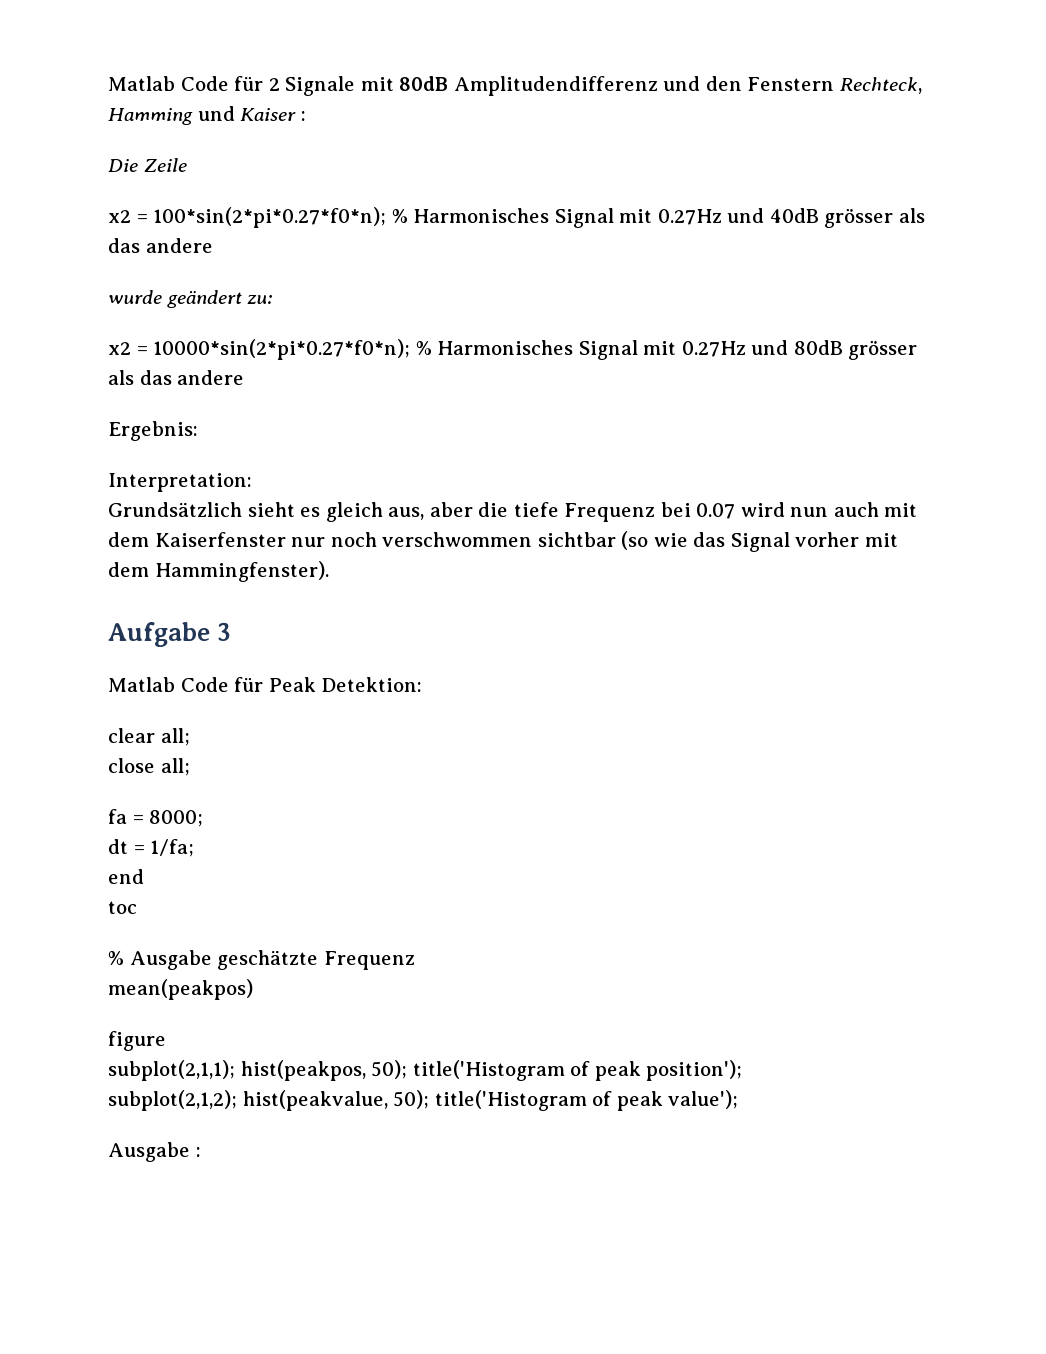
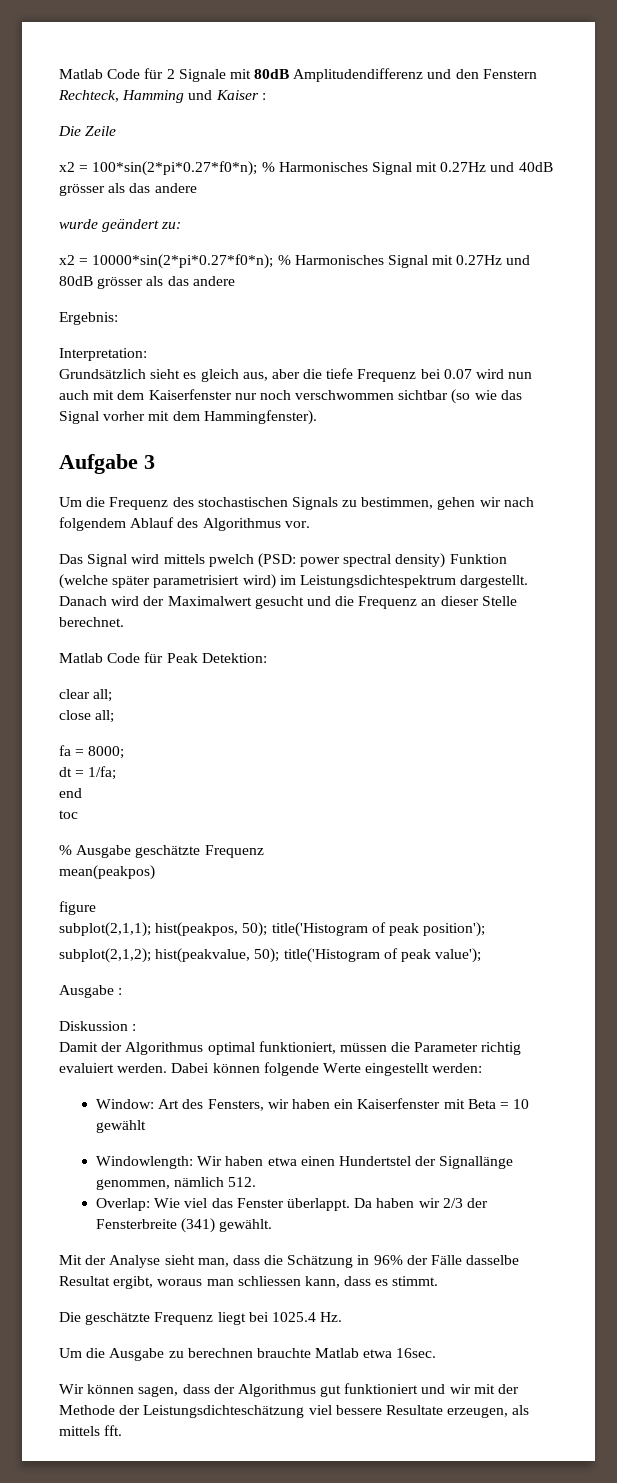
+ Um die Frequenz des stochastischen Signals zu bestimmen, gehen wir nach folgendem Ablauf des Algorithmus vor.
+ Das Signal wird mittels pwelch (PSD: power spectral density) Funktion (welche später parametrisiert wird) im Leistungsdichtespektrum dargestellt. Danach wird der Maximalwert gesucht und die Frequenz an dieser Stelle berechnet.
+ Diskussion :
+ Damit der Algorithmus optimal funktioniert, müssen die Parameter richtig evaluiert werden. Dabei können folgende Werte eingestellt werden:
+ Window: Art des Fensters, wir haben ein Kaiserfenster mit Beta = 10 gewählt
+ Windowlength: Wir haben etwa einen Hundertstel der Signallänge genommen, nämlich 512.
+ Overlap: Wie viel das Fenster überlappt. Da haben wir 2/3 der Fensterbreite (341) gewählt.
+ Mit der Analyse sieht man, dass die Schätzung in 96% der Fälle dasselbe Resultat ergibt, woraus man schliessen kann, dass es stimmt.
+ Die geschätzte Frequenz liegt bei 1025.4 Hz.
+ Um die Ausgabe zu berechnen brauchte Matlab etwa 16sec.
+ Wir können sagen, dass der Algorithmus gut funktioniert und wir mit der Methode der Leistungsdichteschätzung viel bessere Resultate erzeugen, als mittels fft.

